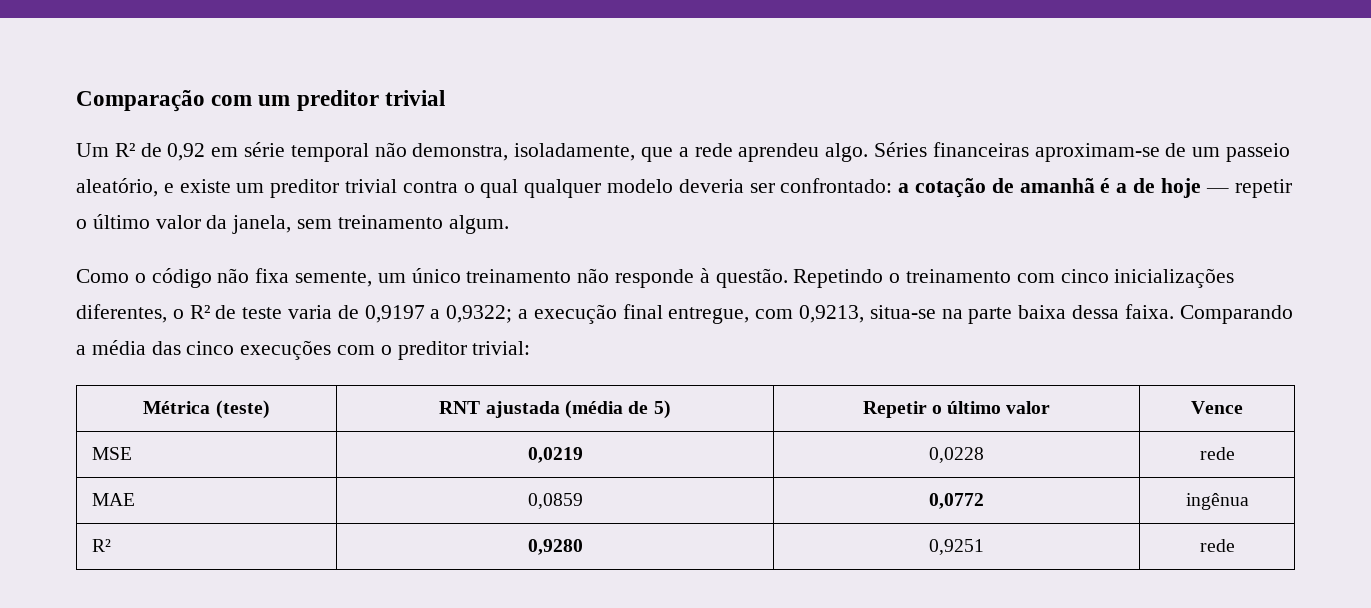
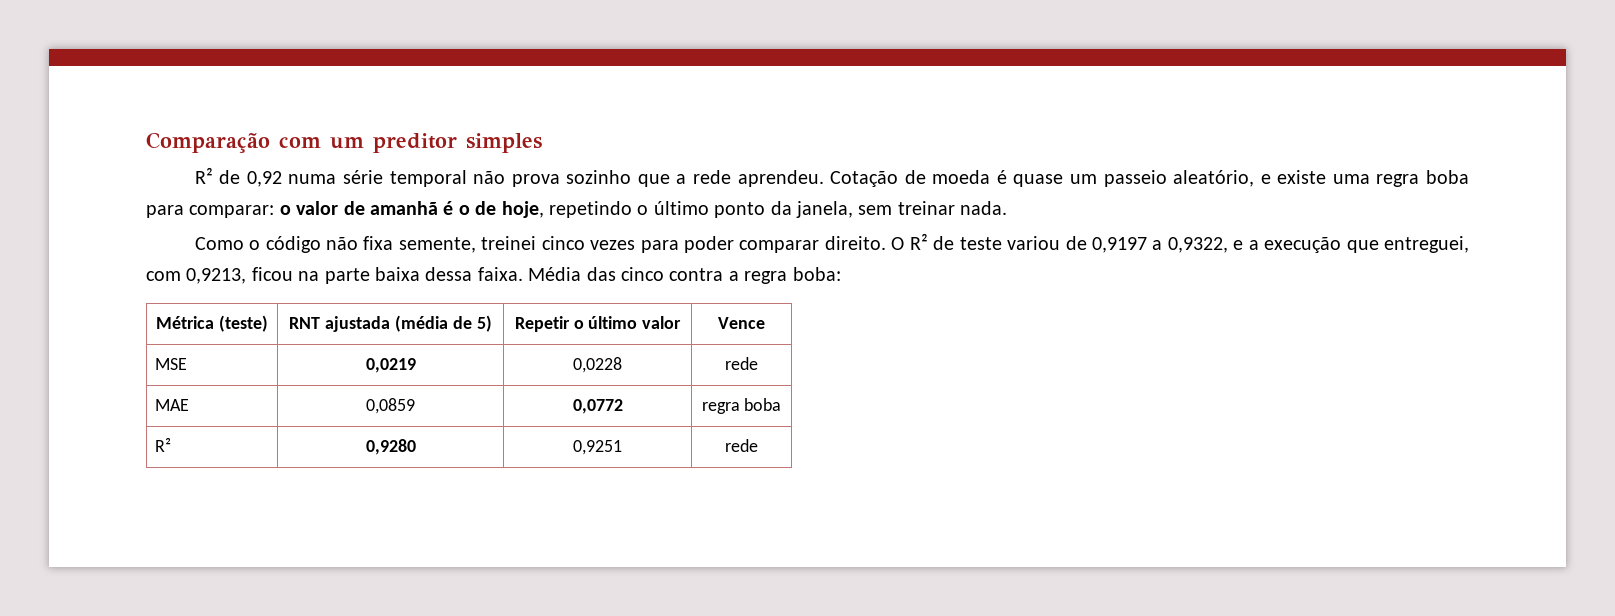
- Comparação com um preditor trivial
- Um R² de 0,92 em série temporal não demonstra, isoladamente, que a rede aprendeu algo. Séries financeiras aproximam-se de um passeio aleatório, e existe um preditor trivial contra o qual qualquer modelo deveria ser confrontado: a cotação de amanhã é a de hoje — repetir o último valor da janela, sem treinamento algum.
+ Comparação com um preditor simples
+ R² de 0,92 numa série temporal não prova sozinho que a rede aprendeu. Cotação de moeda é quase um passeio aleatório, e existe uma regra boba para comparar: o valor de amanhã é o de hoje, repetindo o último ponto da janela, sem treinar nada.
- Como o código não fixa semente, um único treinamento não responde à questão. Repetindo o treinamento com cinco inicializações diferentes, o R² de teste varia de 0,9197 a 0,9322; a execução final entregue, com 0,9213, situa-se na parte baixa dessa faixa.
+ Como o código não fixa semente, treinei cinco vezes para poder comparar direito. O R² de teste variou de 0,9197 a 0,9322, e a execução que entreguei, com 0,9213, ficou na parte baixa dessa faixa.
- Comparando a média das cinco execuções com o preditor trivial:
+ Média das cinco contra a regra boba:
- MAE | 0,0859 | 0,0772 | ingênua
+ MAE | 0,0859 | 0,0772 | regra boba

